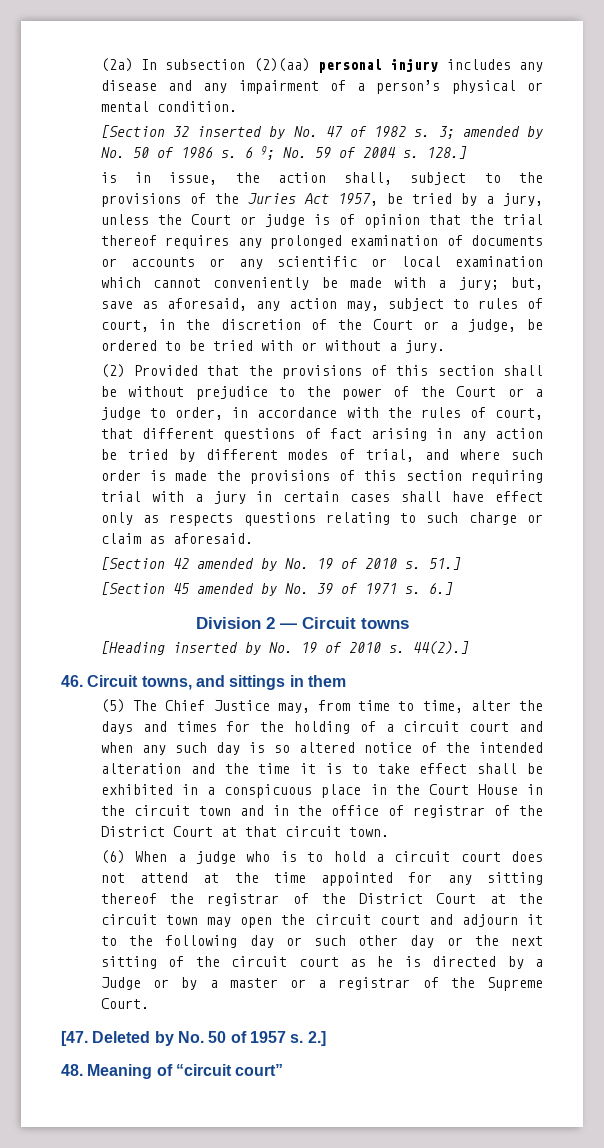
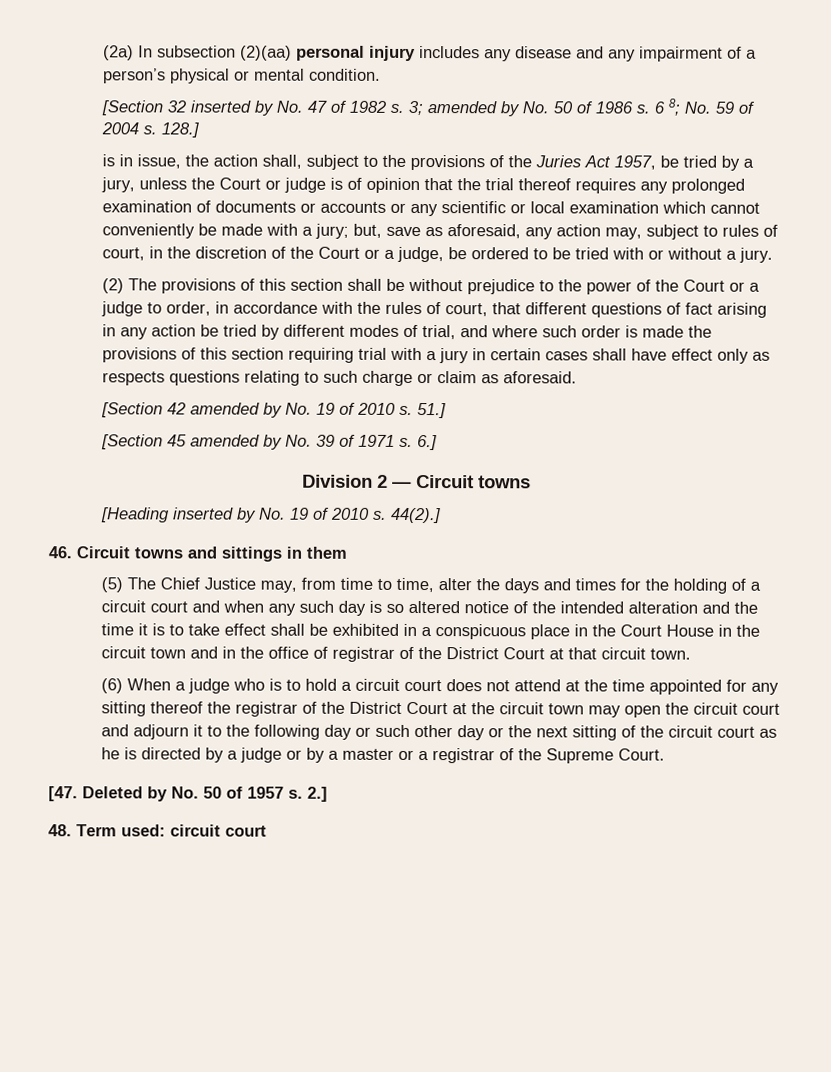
- 6 9; No. 59 of 2004 s.
+ 6 8; No. 59 of 2004 s.
- (2) Provided that the provisions of this section shall be without prejudice to the power of the Court or a judge to order, in accordance with the rules of court, that different questions of fact arising in any action be tried by different modes of trial, and where such order is made the provisions of this section requiring trial with a jury in certain cases shall have effect only as respects questions relating to such charge or claim as aforesaid.
+ (2) The provisions of this section shall be without prejudice to the power of the Court or a judge to order, in accordance with the rules of court, that different questions of fact arising in any action be tried by different modes of trial, and where such order is made the provisions of this section requiring trial with a jury in certain cases shall have effect only as respects questions relating to such charge or claim as aforesaid.
- 46. Circuit towns, and sittings in them
+ 46. Circuit towns and sittings in them
- (6) When a judge who is to hold a circuit court does not attend at the time appointed for any sitting thereof the registrar of the District Court at the circuit town may open the circuit court and adjourn it to the following day or such other day or the next sitting of the circuit court as he is directed by a Judge or by a master or a registrar of the Supreme Court.
+ (6) When a judge who is to hold a circuit court does not attend at the time appointed for any sitting thereof the registrar of the District Court at the circuit town may open the circuit court and adjourn it to the following day or such other day or the next sitting of the circuit court as he is directed by a judge or by a master or a registrar of the Supreme Court.
- 48. Meaning of “circuit court”
+ 48. Term used: circuit court

